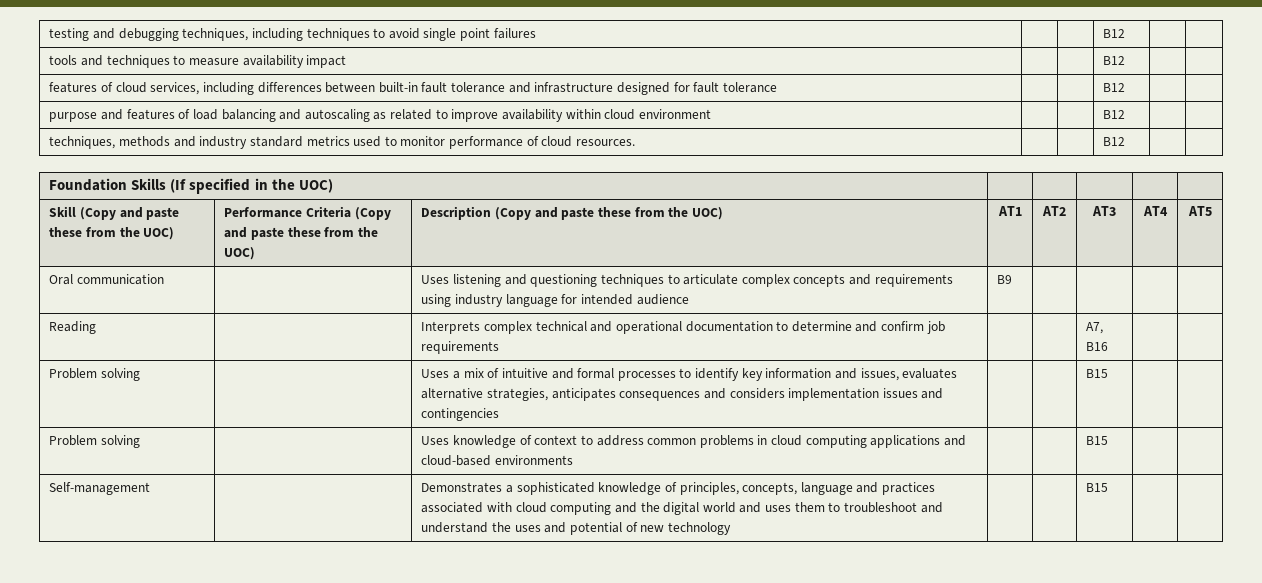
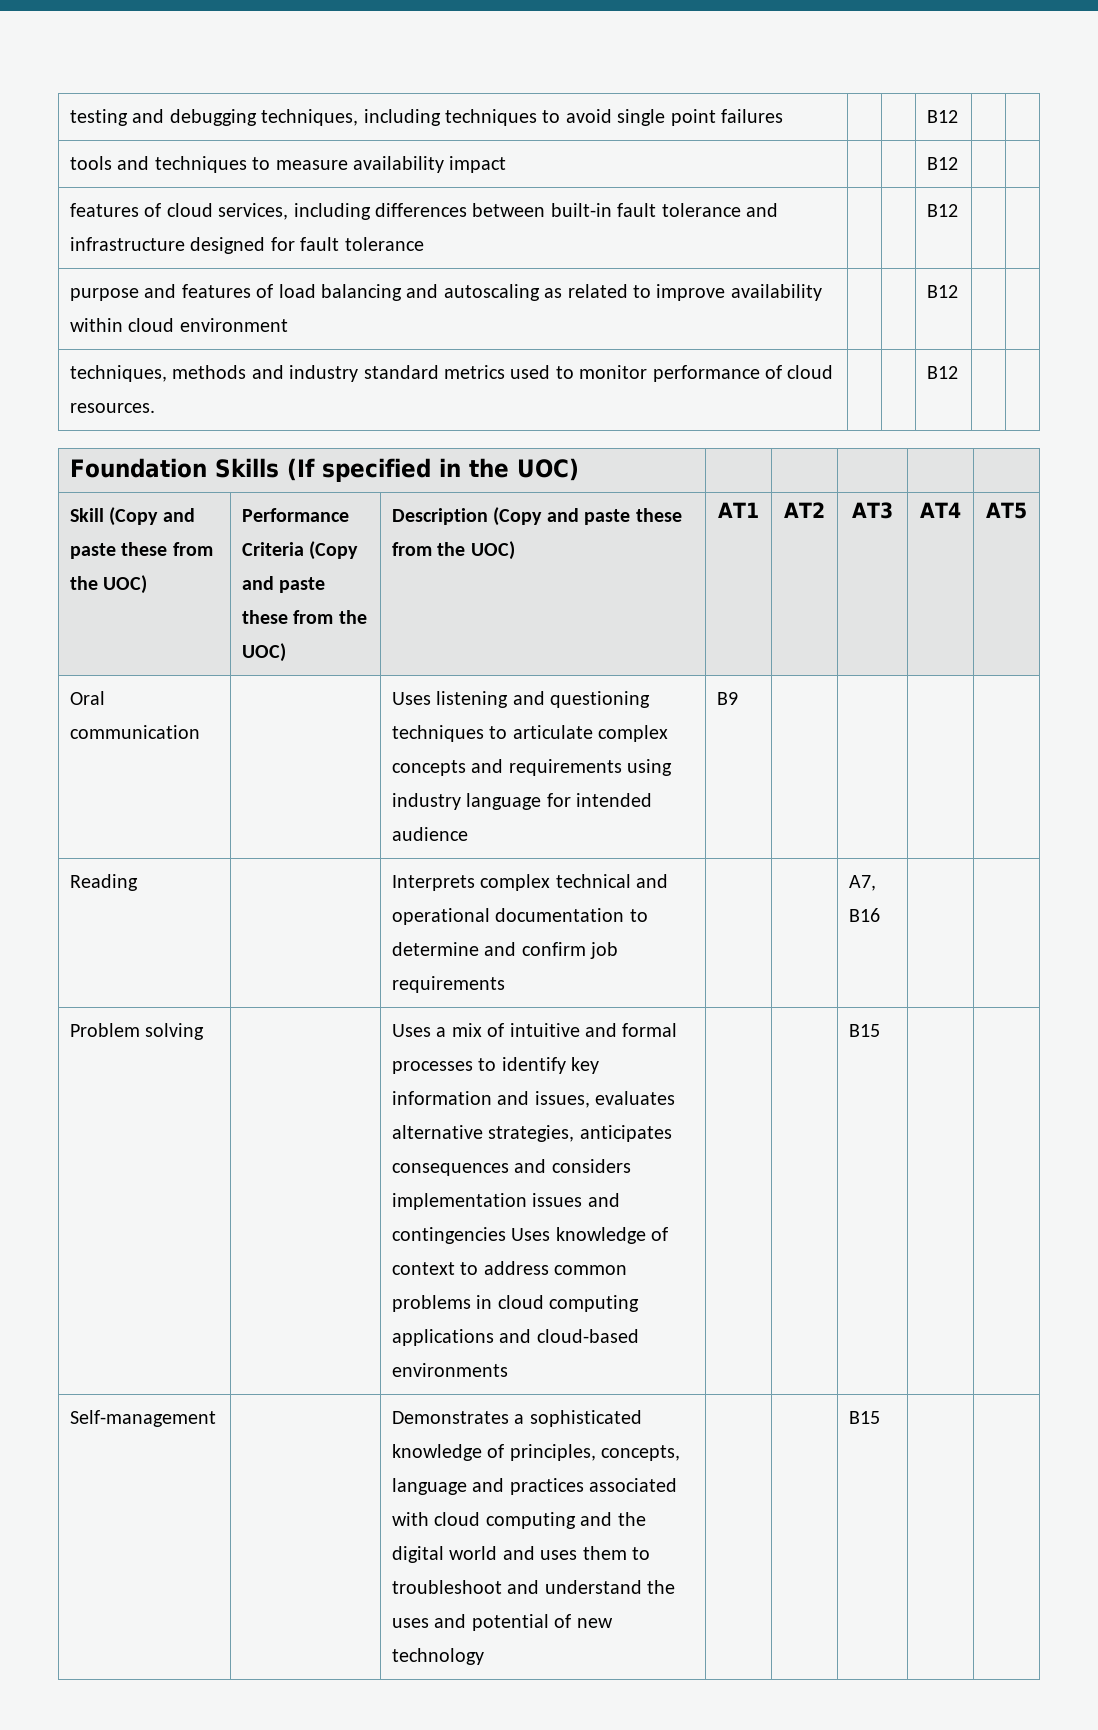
- Uses a mix of intuitive and formal processes to identify key information and issues, evaluates alternative strategies, anticipates consequences and considers implementation issues and contingencies | | | B15 | |
- Problem solving | | Uses knowledge of context to address common problems in cloud computing applications and cloud-based environments | | | B15 | |
+ Uses a mix of intuitive and formal processes to identify key information and issues, evaluates alternative strategies, anticipates consequences and considers implementation issues and contingencies Uses knowledge of context to address common problems in cloud computing applications and cloud-based environments | | | B15

